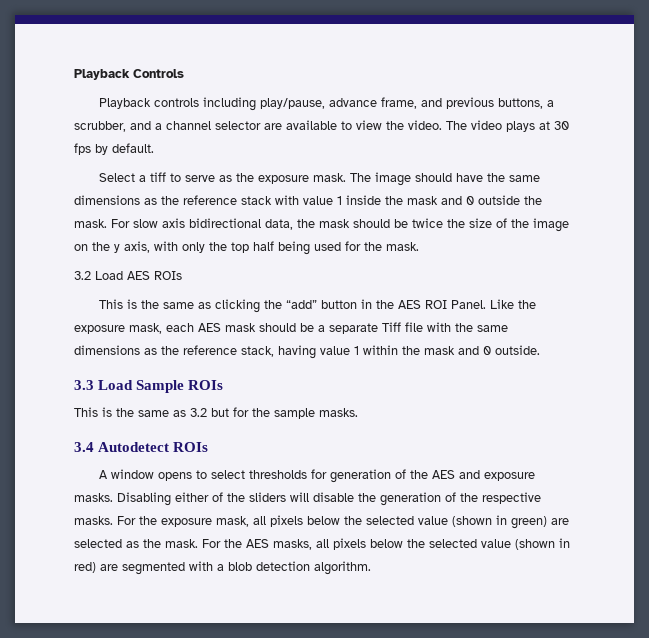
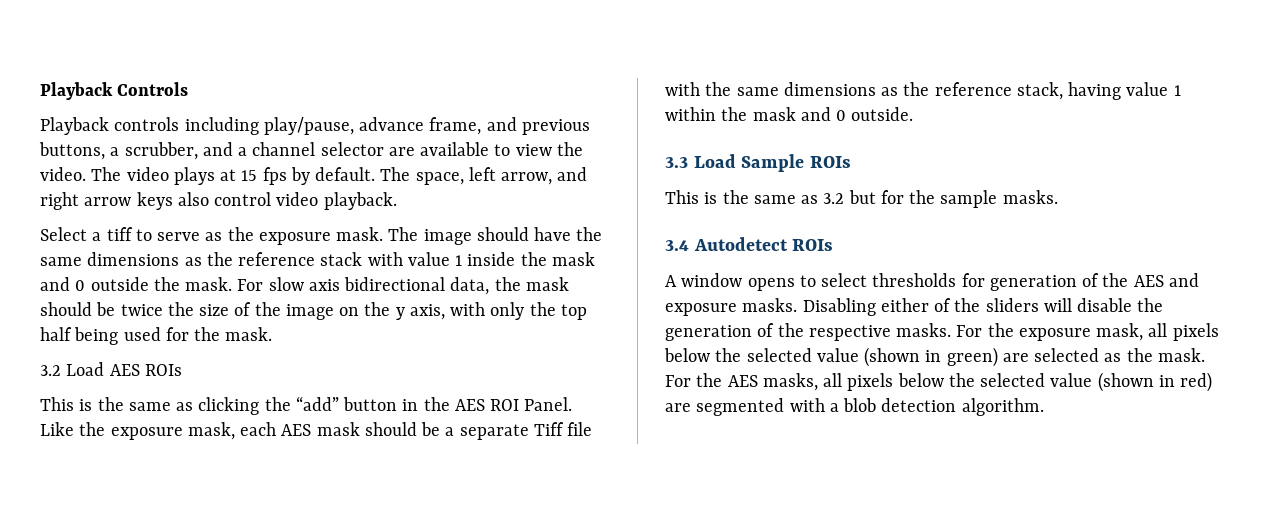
- The video plays at 30 fps by default.
+ The video plays at 15 fps by default. The space, left arrow, and right arrow keys also control video playback.

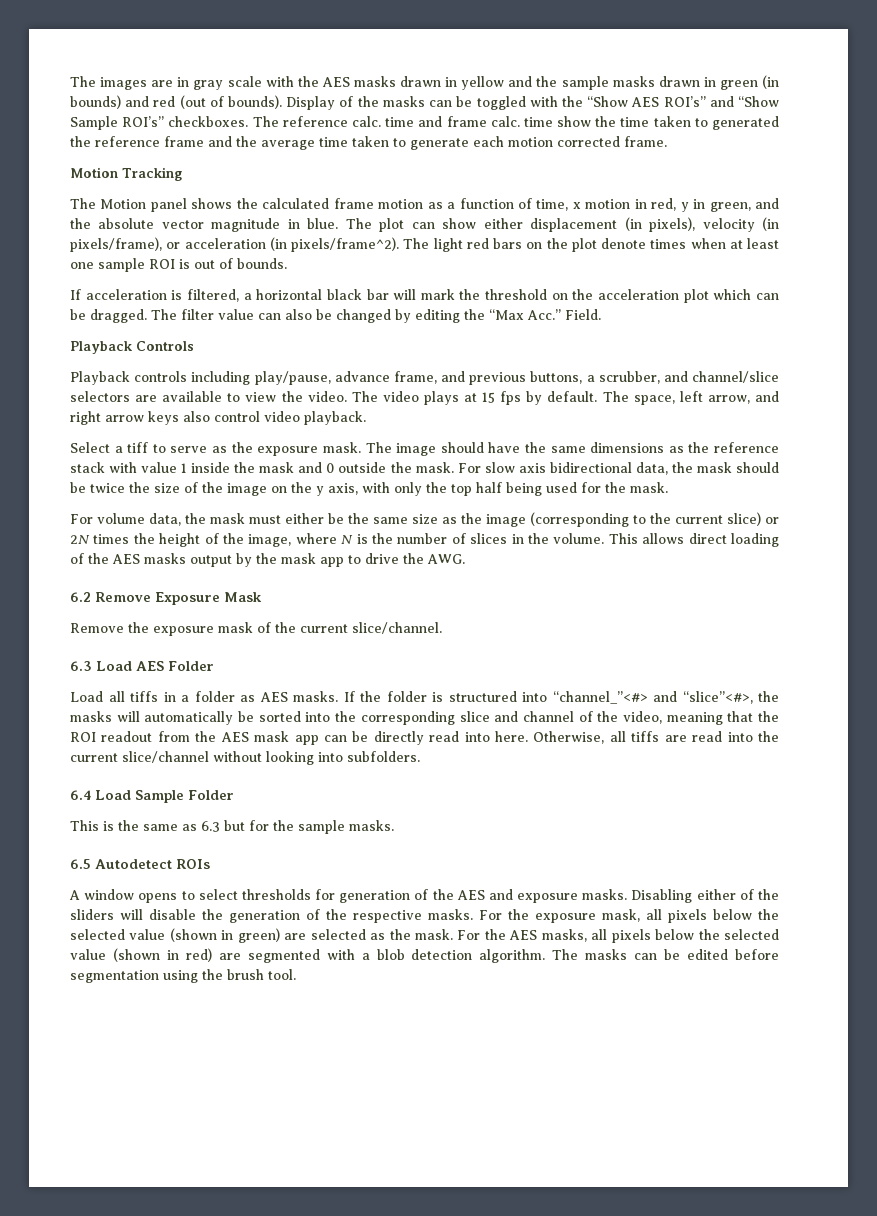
+ The images are in gray scale with the AES masks drawn in yellow and the sample masks drawn in green (in bounds) and red (out of bounds). Display of the masks can be toggled with the “Show AES ROI’s” and “Show Sample ROI’s” checkboxes. The reference calc. time and frame calc. time show the time taken to generated the reference frame and the average time taken to generate each motion corrected frame.
+ Motion Tracking
+ The Motion panel shows the calculated frame motion as a function of time, x motion in red, y in green, and the absolute vector magnitude in blue. The plot can show either displacement (in pixels), velocity (in pixels/frame), or acceleration (in pixels/frame^2). The light red bars on the plot denote times when at least one sample ROI is out of bounds.
+ If acceleration is filtered, a horizontal black bar will mark the threshold on the acceleration plot which can be dragged. The filter value can also be changed by editing the “Max Acc.” Field.
- Playback controls including play/pause, advance frame, and previous buttons, a scrubber, and a channel selector are available to view the video.
+ Playback controls including play/pause, advance frame, and previous buttons, a scrubber, and channel/slice selectors are available to view the video.
- 3.2 Load AES ROIs
- This is the same as clicking the “add” button in the AES ROI Panel. Like the exposure mask, each AES mask should be a separate Tiff file with the same dimensions as the reference stack, having value 1 within the mask and 0 outside.
- 3.3 Load Sample ROIs
- This is the same as 3.2 but for the sample masks.
+ For volume data, the mask must either be the same size as the image (corresponding to the current slice) or 2N times the height of the image, where N is the number of slices in the volume. This allows direct loading of the AES masks output by the mask app to drive the AWG.
+ 6.2 Remove Exposure Mask
+ Remove the exposure mask of the current slice/channel.
+ 6.3 Load AES Folder
+ Load all tiffs in a folder as AES masks. If the folder is structured into “channel_”<#> and “slice”<#>, the masks will automatically be sorted into the corresponding slice and channel of the video, meaning that the ROI readout from the AES mask app can be directly read into here. Otherwise, all tiffs are read into the current slice/channel without looking into subfolders.
+ 6.4 Load Sample Folder
+ This is the same as 6.3 but for the sample masks.
- 3.4 Autodetect ROIs
+ 6.5 Autodetect ROIs
+ The masks can be edited before segmentation using the brush tool.

